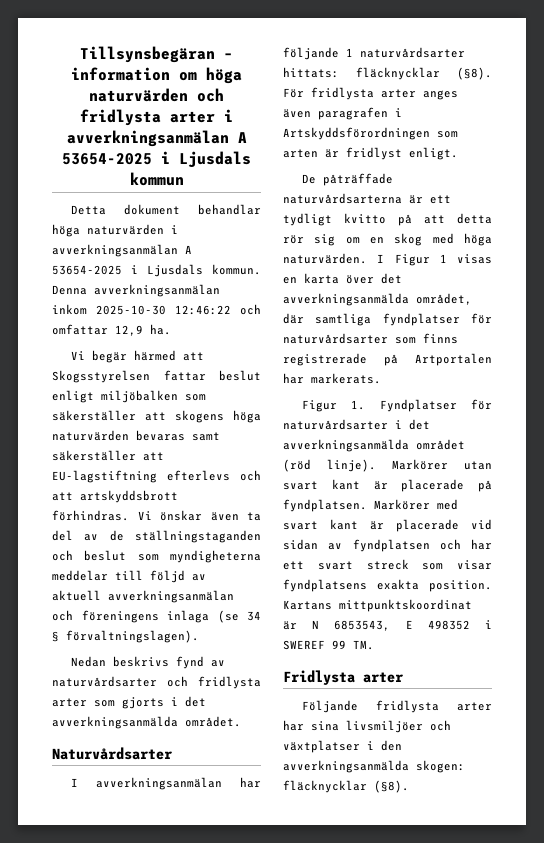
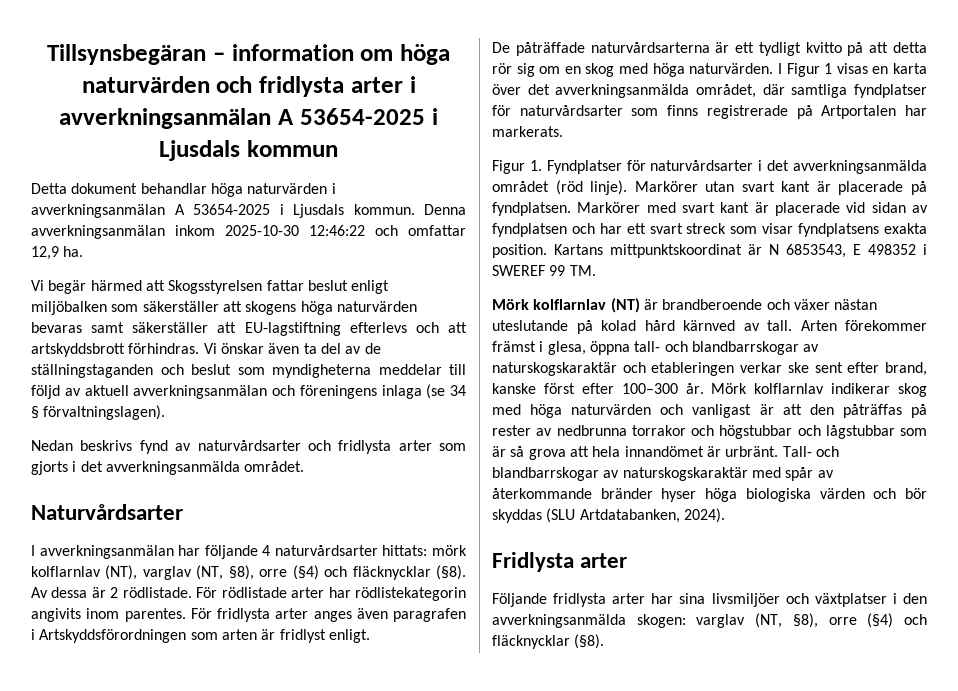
- I avverkningsanmälan har följande 1 naturvårdsarter hittats: fläcknycklar (§8).
+ I avverkningsanmälan har följande 4 naturvårdsarter hittats: mörk kolflarnlav (NT), varglav (NT, §8), orre (§4) och fläcknycklar (§8). Av dessa är 2 rödlistade. För rödlistade arter har rödlistekategorin angivits inom parentes.
+ Mörk kolflarnlav (NT) är brandberoende och växer nästan uteslutande på kolad hård kärnved av tall. Arten förekommer främst i glesa, öppna tall- och blandbarrskogar av naturskogskaraktär och etableringen verkar ske sent efter brand, kanske först efter 100–300 år. Mörk kolflarnlav indikerar skog med höga naturvärden och vanligast är att den påträffas på rester av nedbrunna torrakor och högstubbar och lågstubbar som är så grova att hela innandömet är urbränt. Tall- och blandbarrskogar av naturskogskaraktär med spår av återkommande bränder hyser höga biologiska värden och bör skyddas (SLU Artdatabanken, 2024).
- Följande fridlysta arter har sina livsmiljöer och växtplatser i den avverkningsanmälda skogen: fläcknycklar (§8).
+ Följande fridlysta arter har sina livsmiljöer och växtplatser i den avverkningsanmälda skogen: varglav (NT, §8), orre (§4) och fläcknycklar (§8).

